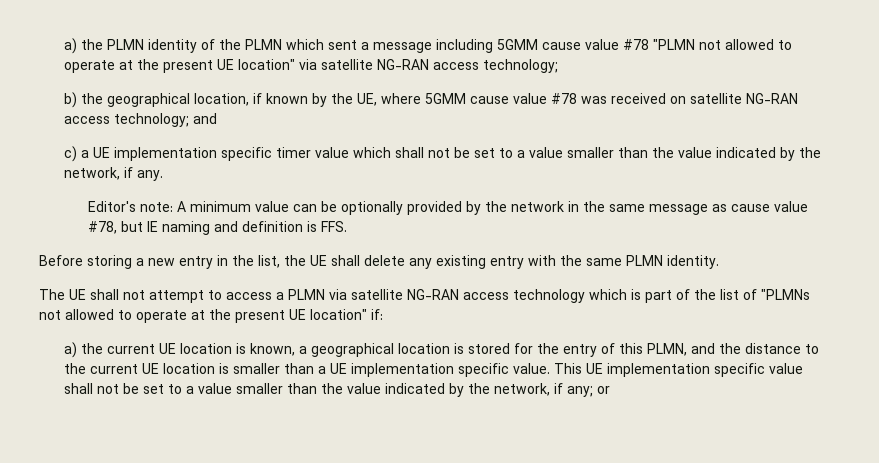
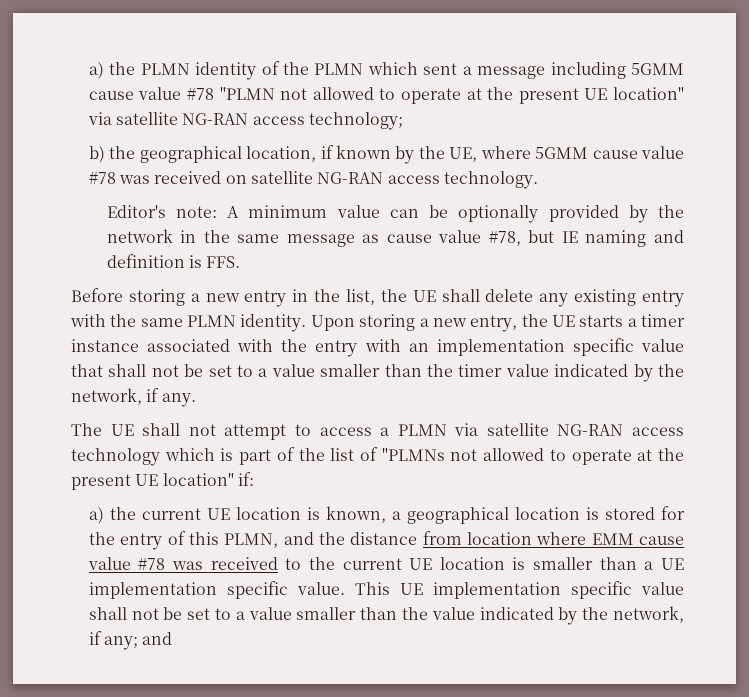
- b) the geographical location, if known by the UE, where 5GMM cause value #78 was received on satellite NG-RAN access technology; and
- c) a UE implementation specific timer value which shall not be set to a value smaller than the value indicated by the network, if any.
+ b) the geographical location, if known by the UE, where 5GMM cause value #78 was received on satellite NG-RAN access technology.
+ Upon storing a new entry, the UE starts a timer instance associated with the entry with an implementation specific value that shall not be set to a value smaller than the timer value indicated by the network, if any.
- a) the current UE location is known, a geographical location is stored for the entry of this PLMN, and the distance to the current UE location is smaller than a UE implementation specific value.
+ a) the current UE location is known, a geographical location is stored for the entry of this PLMN, and the distance from location where EMM cause value #78 was received to the current UE location is smaller than a UE implementation specific value.
- This UE implementation specific value shall not be set to a value smaller than the value indicated by the network, if any; or
+ This UE implementation specific value shall not be set to a value smaller than the value indicated by the network, if any; and

